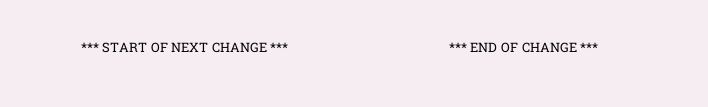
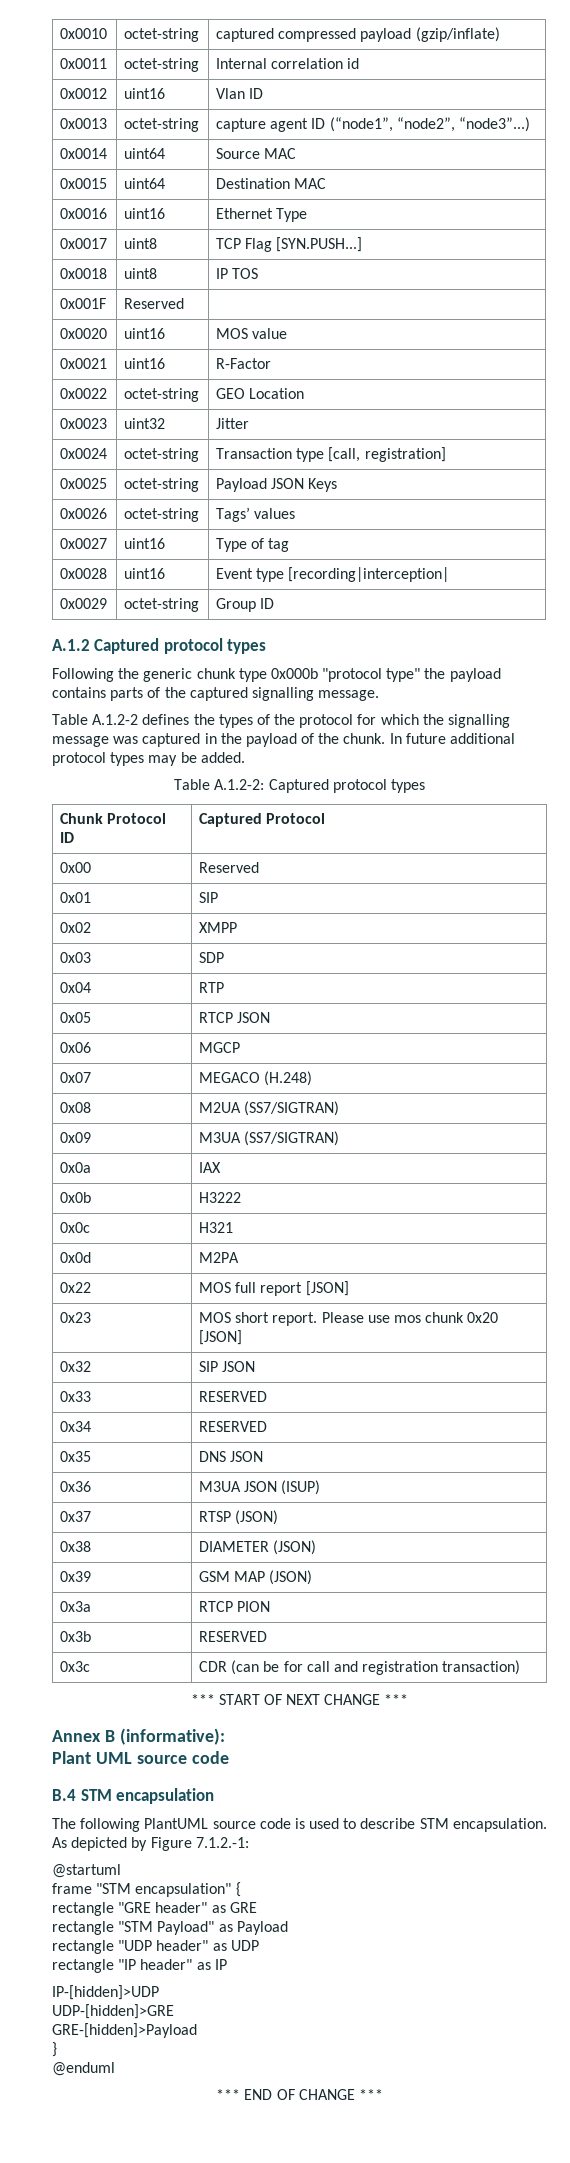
+ 0x0010 | octet-string | captured compressed payload (gzip/inflate)
+ 0x0011 | octet-string | Internal correlation id
+ 0x0012 | uint16 | Vlan ID
+ 0x0013 | octet-string | capture agent ID (“node1”, “node2”, “node3”...)
+ 0x0014 | uint64 | Source MAC
+ 0x0015 | uint64 | Destination MAC
+ 0x0016 | uint16 | Ethernet Type
+ 0x0017 | uint8 | TCP Flag [SYN.PUSH...]
+ 0x0018 | uint8 | IP TOS
+ 0x001F | Reserved |
+ 0x0020 | uint16 | MOS value
+ 0x0021 | uint16 | R-Factor
+ 0x0022 | octet-string | GEO Location
+ 0x0023 | uint32 | Jitter
+ 0x0024 | octet-string | Transaction type [call, registration]
+ 0x0025 | octet-string | Payload JSON Keys
+ 0x0026 | octet-string | Tags’ values
+ 0x0027 | uint16 | Type of tag
+ 0x0028 | uint16 | Event type [recording|interception|
+ 0x0029 | octet-string | Group ID
+ A.1.2 Captured protocol types
+ Following the generic chunk type 0x000b "protocol type" the payload contains parts of the captured signalling message.
+ Table A.1.2-2 defines the types of the protocol for which the signalling message was captured in the payload of the chunk. In future additional protocol types may be added.
+ Table A.1.2-2: Captured protocol types
+ Chunk Protocol ID | Captured Protocol
+ 0x00 | Reserved
+ 0x01 | SIP
+ 0x02 | XMPP
+ 0x03 | SDP
+ 0x04 | RTP
+ 0x05 | RTCP JSON
+ 0x06 | MGCP
+ 0x07 | MEGACO (H.248)
+ 0x08 | M2UA (SS7/SIGTRAN)
+ 0x09 | M3UA (SS7/SIGTRAN)
+ 0x0a | IAX
+ 0x0b | H3222
+ 0x0c | H321
+ 0x0d | M2PA
+ 0x22 | MOS full report [JSON]
+ 0x23 | MOS short report. Please use mos chunk 0x20 [JSON]
+ 0x32 | SIP JSON
+ 0x33 | RESERVED
+ 0x34 | RESERVED
+ 0x35 | DNS JSON
+ 0x36 | M3UA JSON (ISUP)
+ 0x37 | RTSP (JSON)
+ 0x38 | DIAMETER (JSON)
+ 0x39 | GSM MAP (JSON)
+ 0x3a | RTCP PION
+ 0x3b | RESERVED
+ 0x3c | CDR (can be for call and registration transaction)
+ Annex B (informative):
+ Plant UML source code
+ B.4 STM encapsulation
+ The following PlantUML source code is used to describe STM encapsulation. As depicted by Figure 7.1.2.-1:
+ @startuml
+ frame "STM encapsulation" {
+ rectangle "GRE header" as GRE
+ rectangle "STM Payload" as Payload
+ rectangle "UDP header" as UDP
+ rectangle "IP header" as IP
+ IP-[hidden]>UDP
+ UDP-[hidden]>GRE
+ GRE-[hidden]>Payload
+ }
+ @enduml

